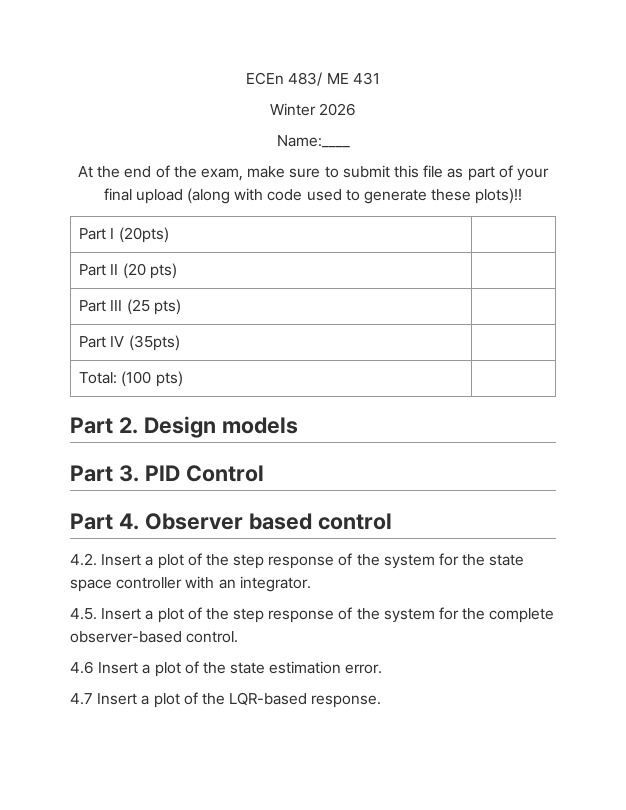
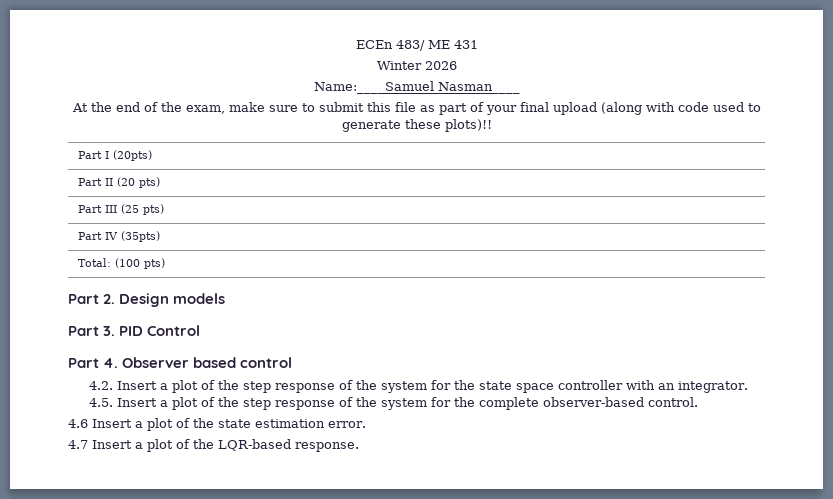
- Name:____
+ Name:____Samuel Nasman____

